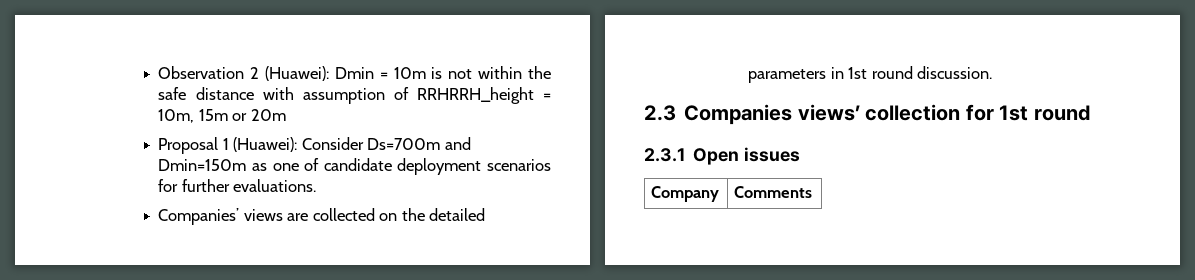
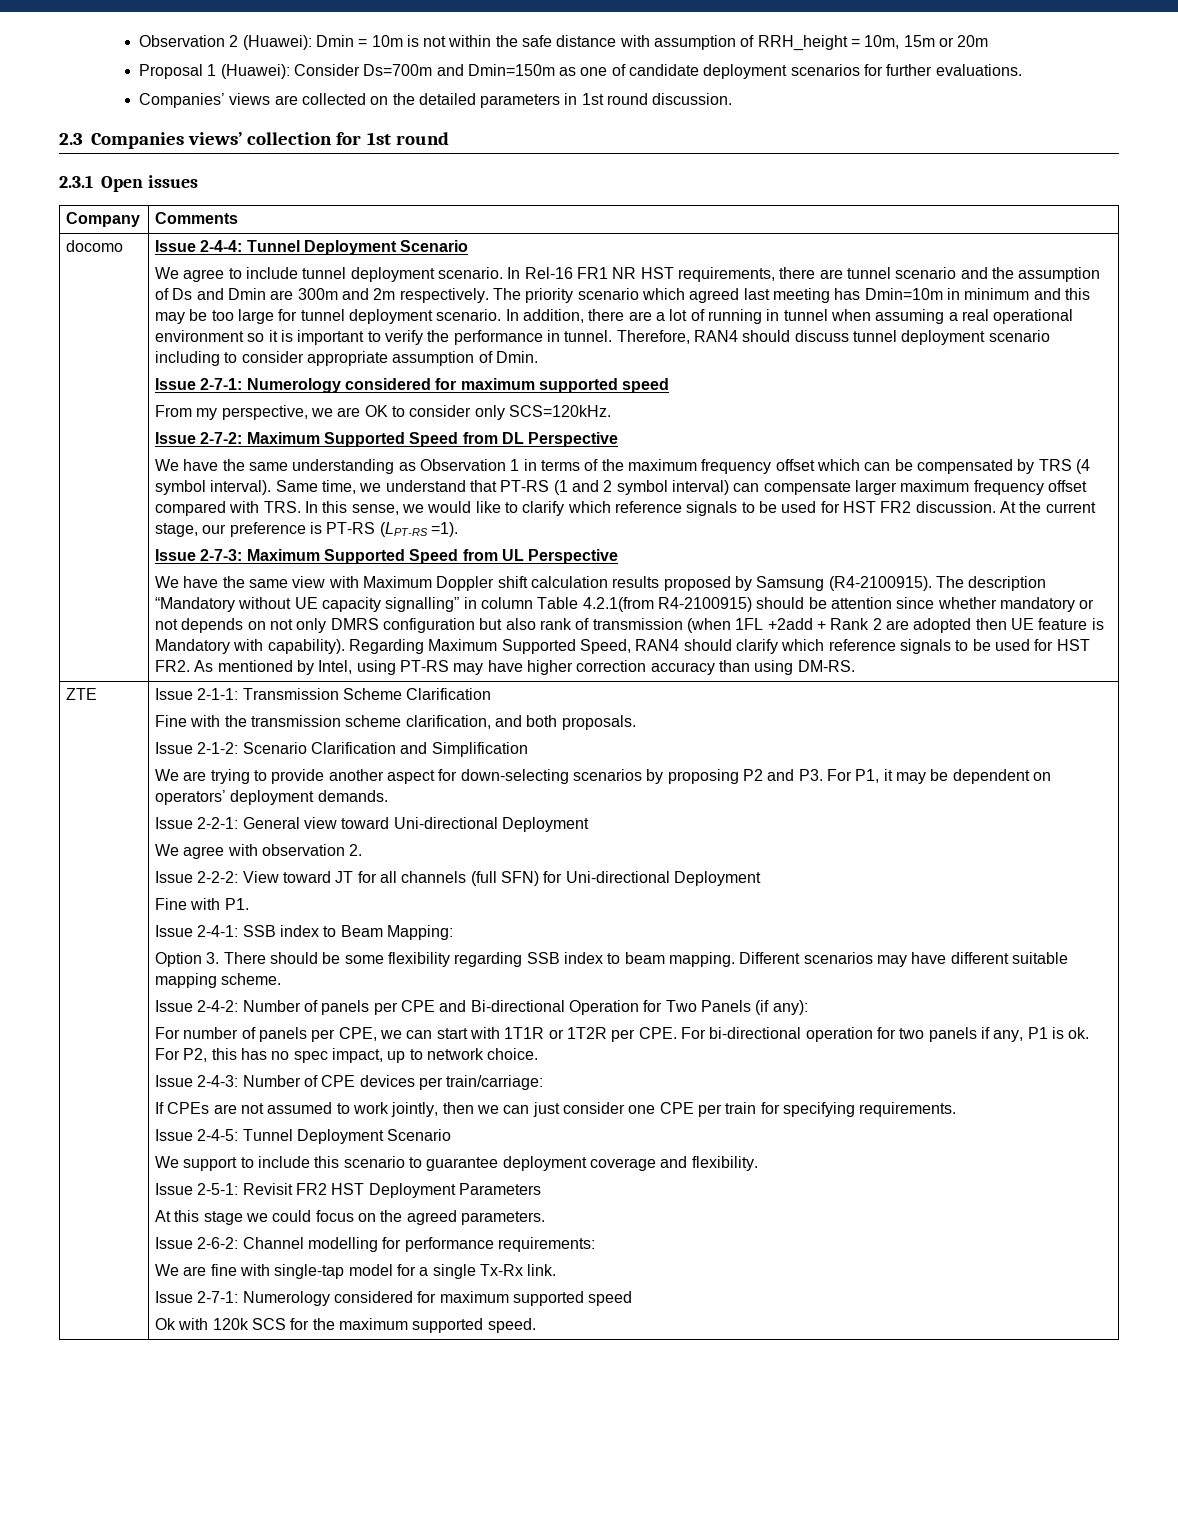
- Observation 2 (Huawei): Dmin = 10m is not within the safe distance with assumption of RRHRRH_height = 10m, 15m or 20m
+ Observation 2 (Huawei): Dmin = 10m is not within the safe distance with assumption of RRH_height = 10m, 15m or 20m
+ docomo | Issue 2-4-4: Tunnel Deployment Scenario
+ We agree to include tunnel deployment scenario. In Rel-16 FR1 NR HST requirements, there are tunnel scenario and the assumption of Ds and Dmin are 300m and 2m respectively. The priority scenario which agreed last meeting has Dmin=10m in minimum and this may be too large for tunnel deployment scenario. In addition, there are a lot of running in tunnel when assuming a real operational environment so it is important to verify the performance in tunnel. Therefore, RAN4 should discuss tunnel deployment scenario including to consider appropriate assumption of Dmin.
+ Issue 2-7-1: Numerology considered for maximum supported speed
+ From my perspective, we are OK to consider only SCS=120kHz.
+ Issue 2-7-2: Maximum Supported Speed from DL Perspective
+ We have the same understanding as Observation 1 in terms of the maximum frequency offset which can be compensated by TRS (4 symbol interval). Same time, we understand that PT-RS (1 and 2 symbol interval) can compensate larger maximum frequency offset compared with TRS. In this sense, we would like to clarify which reference signals to be used for HST FR2 discussion. At the current stage, our preference is PT-RS (LPT-RS =1).
+ Issue 2-7-3: Maximum Supported Speed from UL Perspective
+ We have the same view with Maximum Doppler shift calculation results proposed by Samsung (R4-2100915). The description “Mandatory without UE capacity signalling” in column Table 4.2.1(from R4-2100915) should be attention since whether mandatory or not depends on not only DMRS configuration but also rank of transmission (when 1FL +2add + Rank 2 are adopted then UE feature is Mandatory with capability). Regarding Maximum Supported Speed, RAN4 should clarify which reference signals to be used for HST FR2. As mentioned by Intel, using PT-RS may have higher correction accuracy than using DM-RS.
+ ZTE | Issue 2-1-1: Transmission Scheme Clarification
+ Fine with the transmission scheme clarification, and both proposals.
+ Issue 2-1-2: Scenario Clarification and Simplification
+ We are trying to provide another aspect for down-selecting scenarios by proposing P2 and P3. For P1, it may be dependent on operators’ deployment demands.
+ Issue 2-2-1: General view toward Uni-directional Deployment
+ We agree with observation 2.
+ Issue 2-2-2: View toward JT for all channels (full SFN) for Uni-directional Deployment
+ Fine with P1.
+ Issue 2-4-1: SSB index to Beam Mapping:
+ Option 3. There should be some flexibility regarding SSB index to beam mapping. Different scenarios may have different suitable mapping scheme.
+ Issue 2-4-2: Number of panels per CPE and Bi-directional Operation for Two Panels (if any):
+ For number of panels per CPE, we can start with 1T1R or 1T2R per CPE. For bi-directional operation for two panels if any, P1 is ok. For P2, this has no spec impact, up to network choice.
+ Issue 2-4-3: Number of CPE devices per train/carriage:
+ If CPEs are not assumed to work jointly, then we can just consider one CPE per train for specifying requirements.
+ Issue 2-4-5: Tunnel Deployment Scenario
+ We support to include this scenario to guarantee deployment coverage and flexibility.
+ Issue 2-5-1: Revisit FR2 HST Deployment Parameters
+ At this stage we could focus on the agreed parameters.
+ Issue 2-6-2: Channel modelling for performance requirements:
+ We are fine with single-tap model for a single Tx-Rx link.
+ Issue 2-7-1: Numerology considered for maximum supported speed
+ Ok with 120k SCS for the maximum supported speed.

